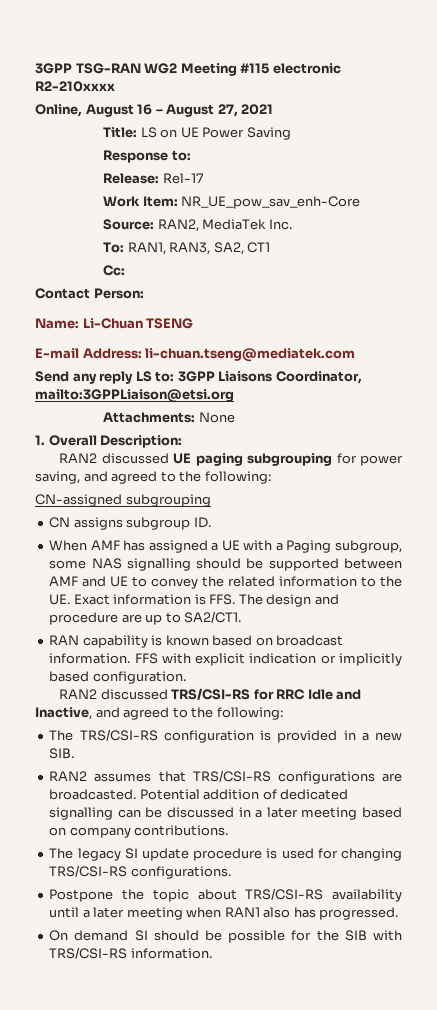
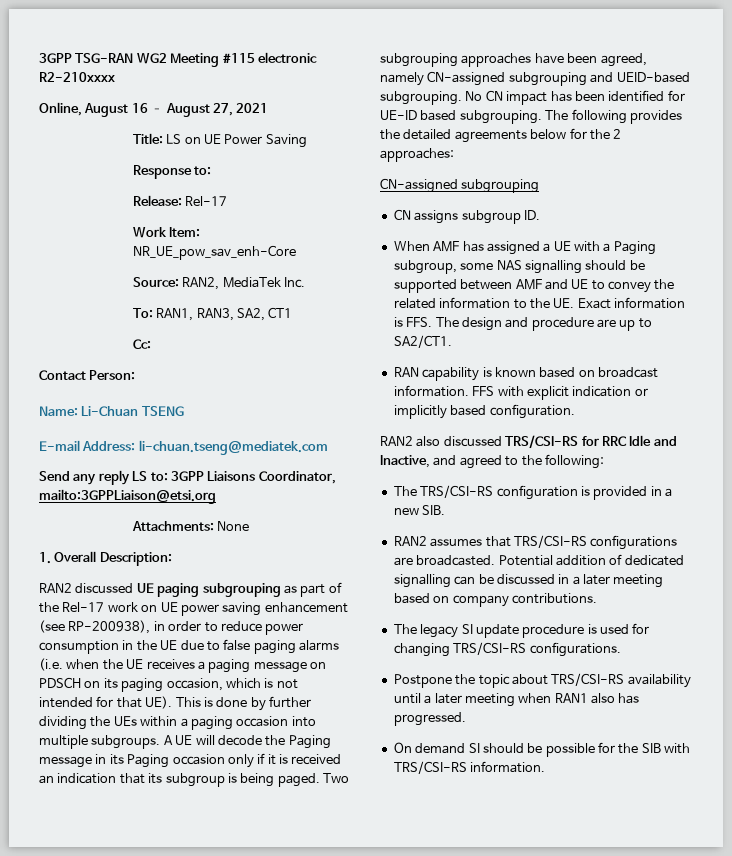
- RAN2 discussed UE paging subgrouping for power saving, and agreed to the following:
+ RAN2 discussed UE paging subgrouping as part of the Rel-17 work on UE power saving enhancement (see RP-200938), in order to reduce power consumption in the UE due to false paging alarms (i.e. when the UE receives a paging message on PDSCH on its paging occasion, which is not intended for that UE). This is done by further dividing the UEs within a paging occasion into multiple subgroups. A UE will decode the Paging message in its Paging occasion only if it is received an indication that its subgroup is being paged. Two subgrouping approaches have been agreed, namely CN-assigned subgrouping and UEID-based subgrouping. No CN impact has been identified for UE-ID based subgrouping. The following provides the detailed agreements below for the 2 approaches:
- RAN2 discussed TRS/CSI-RS for RRC Idle and Inactive, and agreed to the following:
+ RAN2 also discussed TRS/CSI-RS for RRC Idle and Inactive, and agreed to the following:

